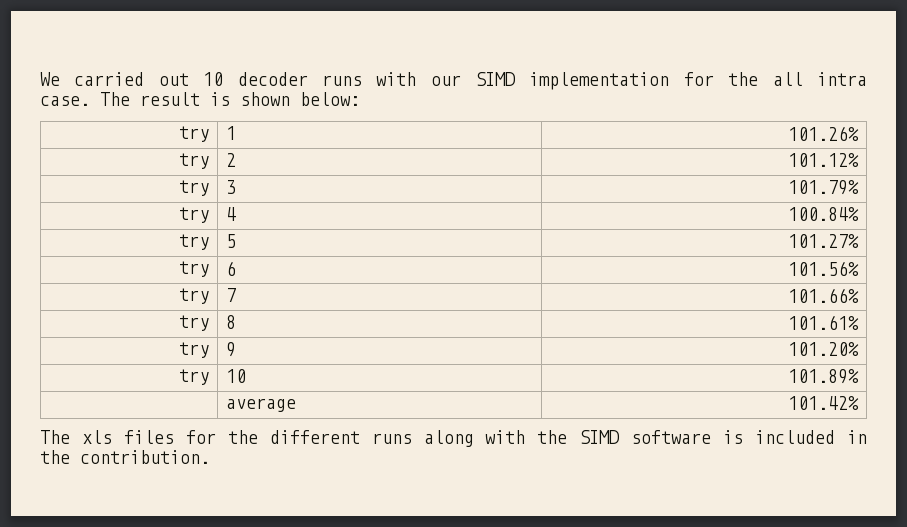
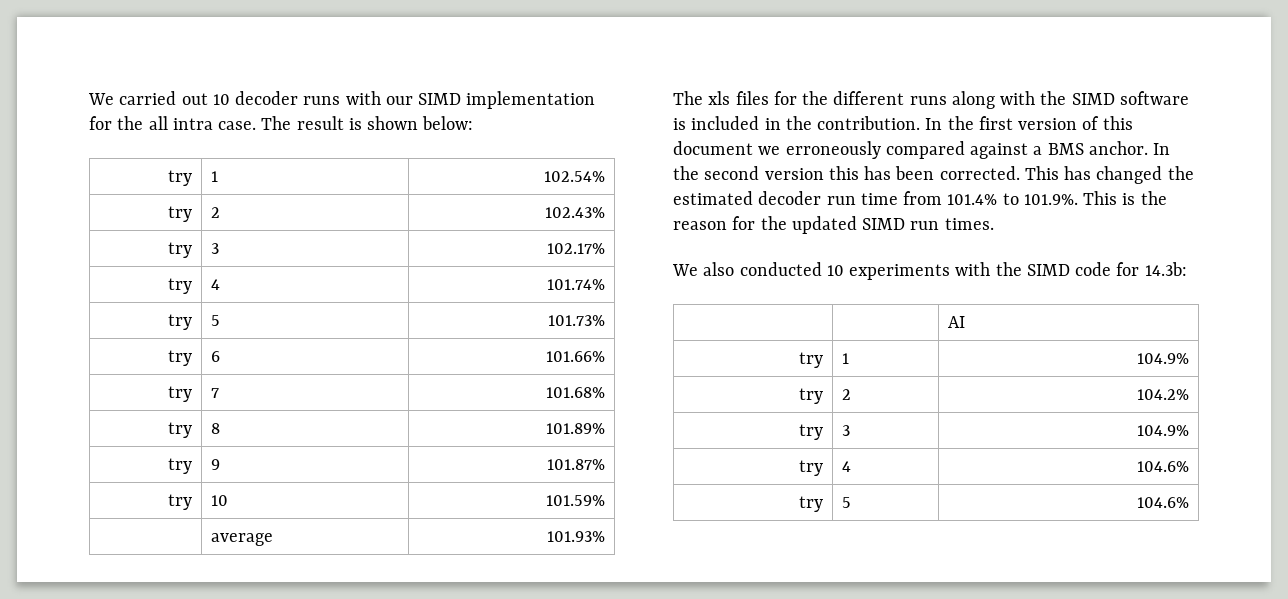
- try | 1 | 101.26%
- try | 2 | 101.12%
- try | 3 | 101.79%
- try | 4 | 100.84%
- try | 5 | 101.27%
+ try | 1 | 102.54%
+ try | 2 | 102.43%
+ try | 3 | 102.17%
+ try | 4 | 101.74%
+ try | 5 | 101.73%
- try | 6 | 101.56%
+ try | 6 | 101.66%
- try | 7 | 101.66%
+ try | 7 | 101.68%
- try | 8 | 101.61%
+ try | 8 | 101.89%
- try | 9 | 101.20%
+ try | 9 | 101.87%
- try | 10 | 101.89%
+ try | 10 | 101.59%
- | average | 101.42%
+ | average | 101.93%
+ In the first version of this document we erroneously compared against a BMS anchor. In the second version this has been corrected. This has changed the estimated decoder run time from 101.4% to 101.9%. This is the reason for the updated SIMD run times.
+ We also conducted 10 experiments with the SIMD code for 14.3b:
+ | | AI
+ try | 1 | 104.9%
+ try | 2 | 104.2%
+ try | 3 | 104.9%
+ try | 4 | 104.6%
+ try | 5 | 104.6%

